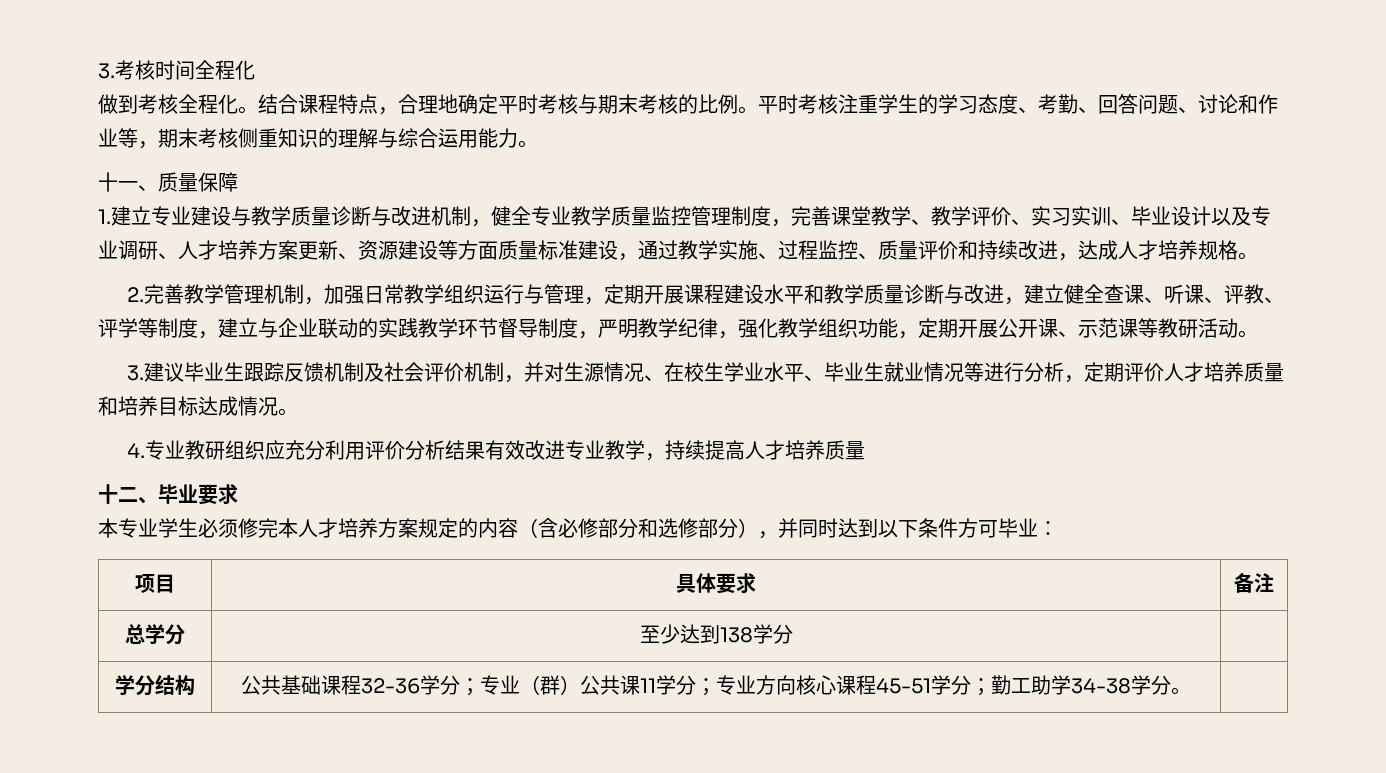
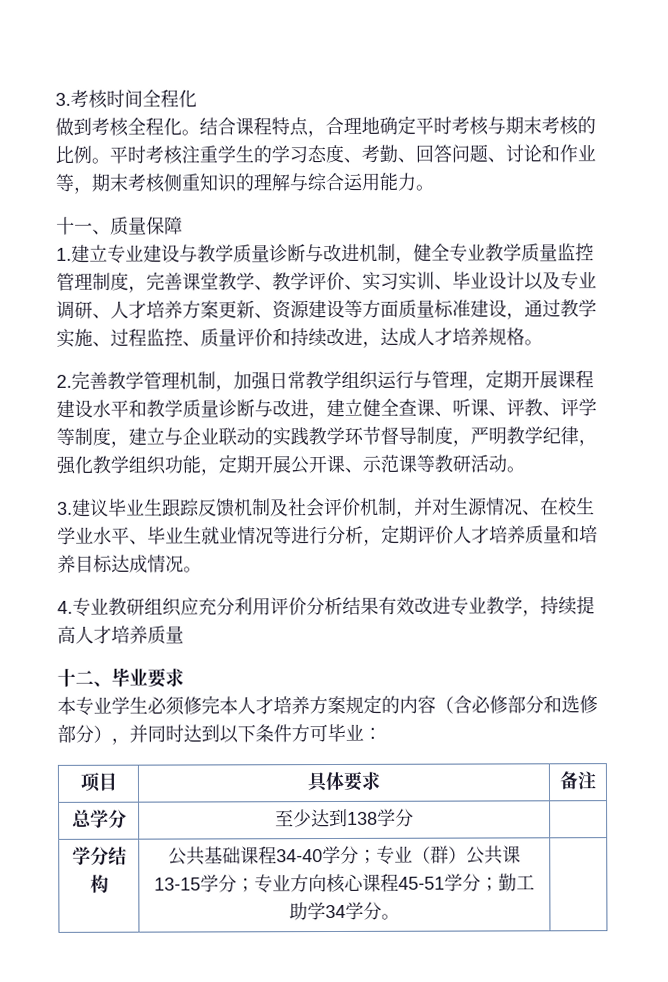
- 学分结构 | 公共基础课程32-36学分；专业（群）公共课11学分；专业方向核心课程45-51学分；勤工助学34-38学分。 |
+ 学分结构 | 公共基础课程34-40学分；专业（群）公共课13-15学分；专业方向核心课程45-51学分；勤工助学34学分。 |

